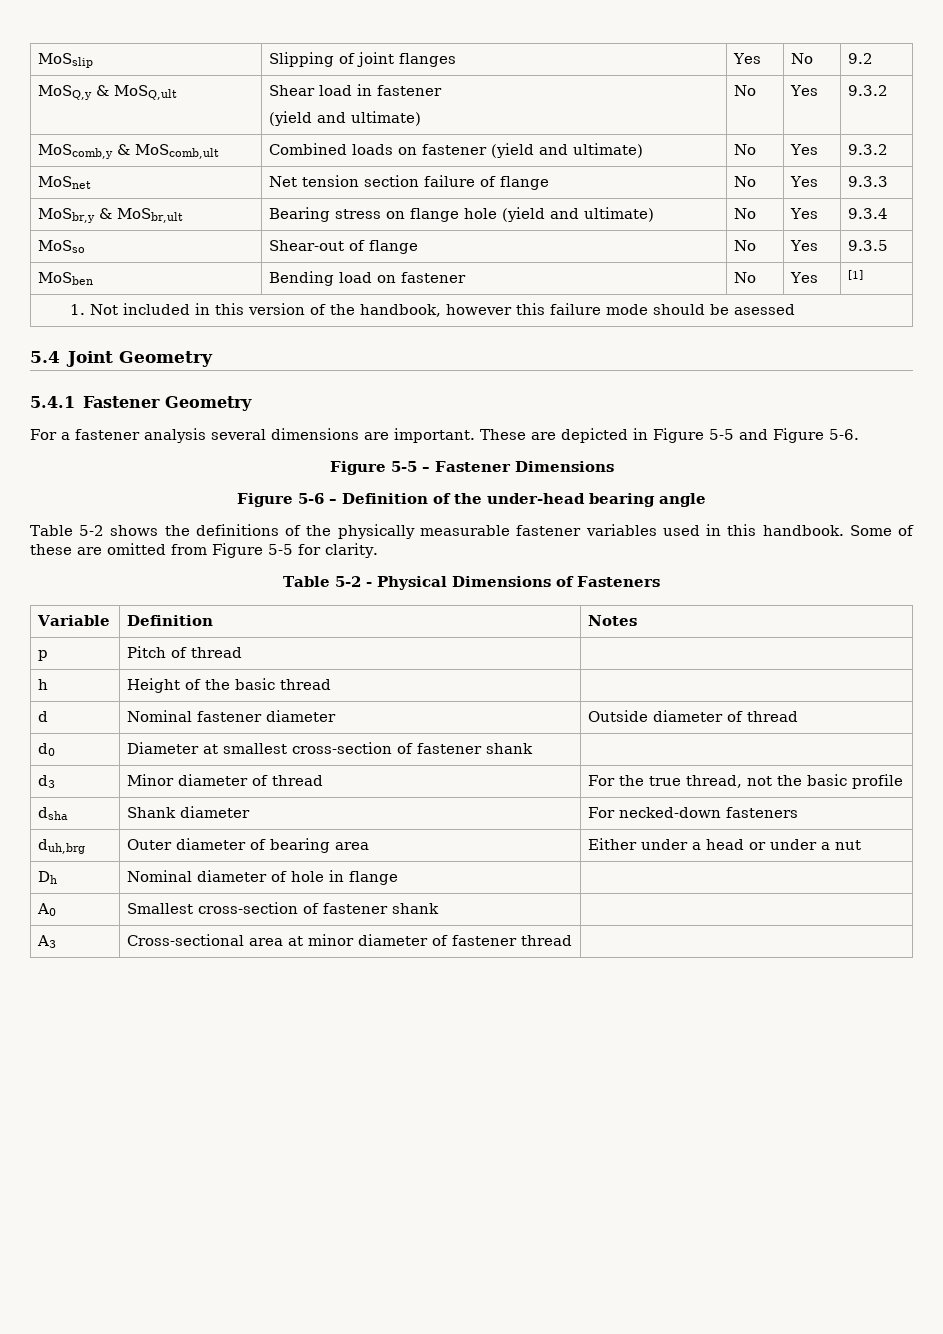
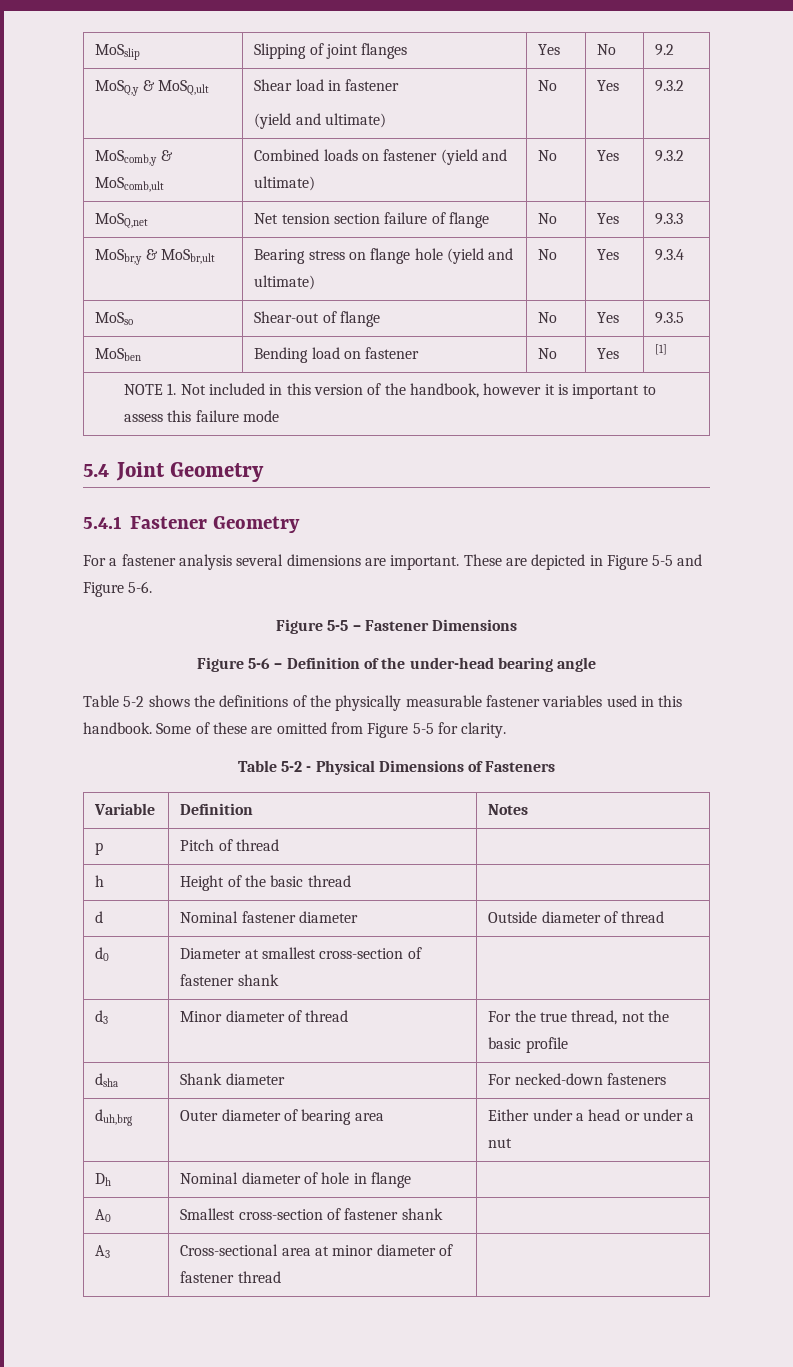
- MoSnet | Net tension section failure of flange | No | Yes | 9.3.3
+ MoSQ,net | Net tension section failure of flange | No | Yes | 9.3.3
- 1. Not included in this version of the handbook, however this failure mode should be asessed
+ NOTE 1. Not included in this version of the handbook, however it is important to assess this failure mode

